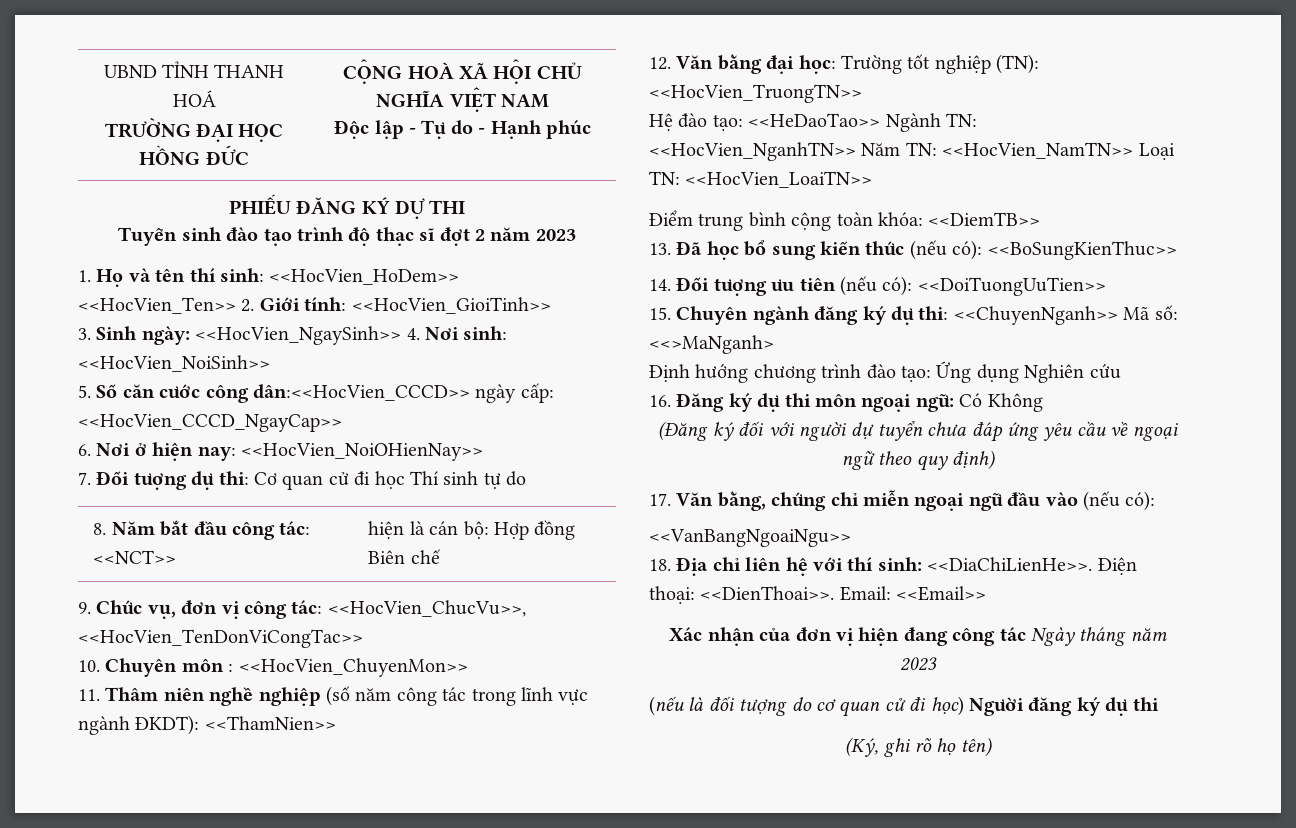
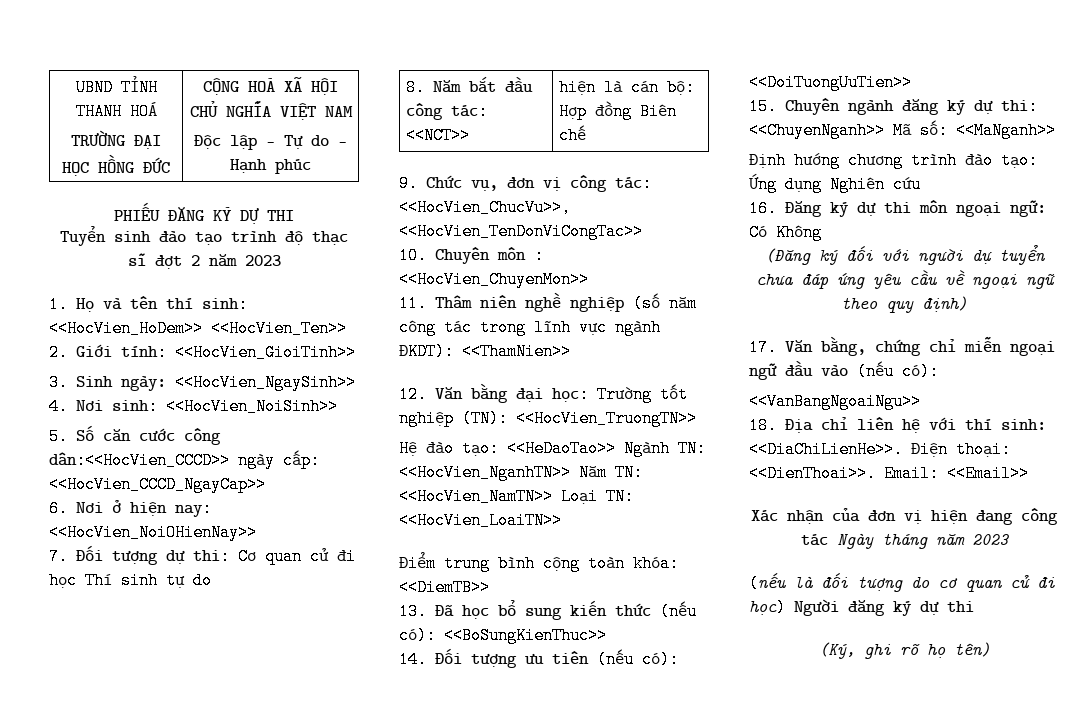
- 15. Chuyên ngành đăng ký dự thi: <<ChuyenNganh>> Mã số: <<>MaNganh>
+ 15. Chuyên ngành đăng ký dự thi: <<ChuyenNganh>> Mã số: <<MaNganh>>

